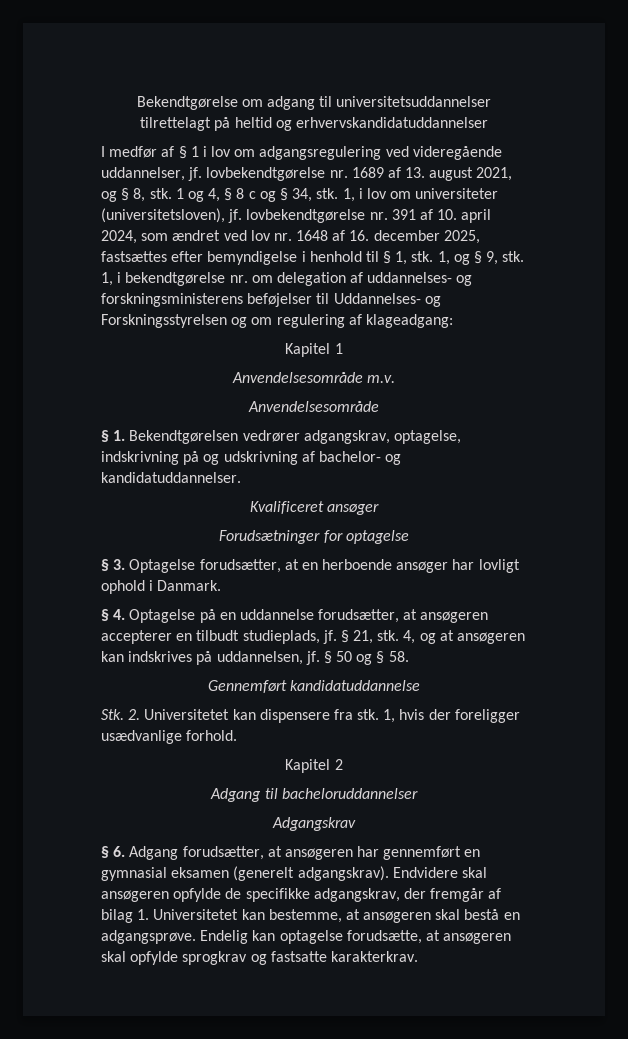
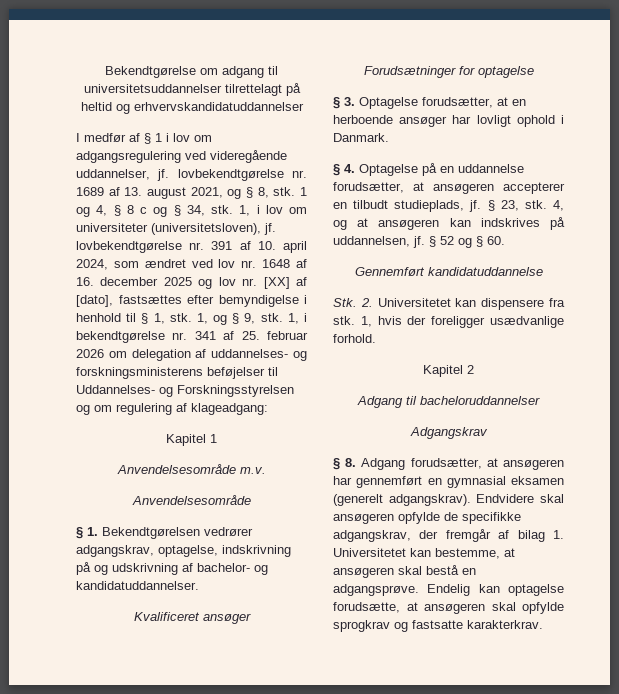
- 1, i lov om universiteter (universitetsloven), jf. lovbekendtgørelse nr. 391 af 10. april 2024, som ændret ved lov nr. 1648 af 16. december 2025, fastsættes efter bemyndigelse i henhold til § 1, stk.
+ 1, i lov om universiteter (universitetsloven), jf. lovbekendtgørelse nr. 391 af 10. april 2024, som ændret ved lov nr. 1648 af 16. december 2025 og lov nr. [XX] af [dato], fastsættes efter bemyndigelse i henhold til § 1, stk.
- 1, i bekendtgørelse nr. om delegation af uddannelses- og forskningsministerens beføjelser til Uddannelses- og Forskningsstyrelsen og om regulering af klageadgang:
+ 1, i bekendtgørelse nr. 341 af 25. februar 2026 om delegation af uddannelses- og forskningsministerens beføjelser til Uddannelses- og Forskningsstyrelsen og om regulering af klageadgang:
- § 21, stk.
+ § 23, stk.
- § 50 og § 58.
+ § 52 og § 60.
- § 6. Adgang forudsætter, at ansøgeren har gennemført en gymnasial eksamen (generelt adgangskrav).
+ § 8. Adgang forudsætter, at ansøgeren har gennemført en gymnasial eksamen (generelt adgangskrav).

